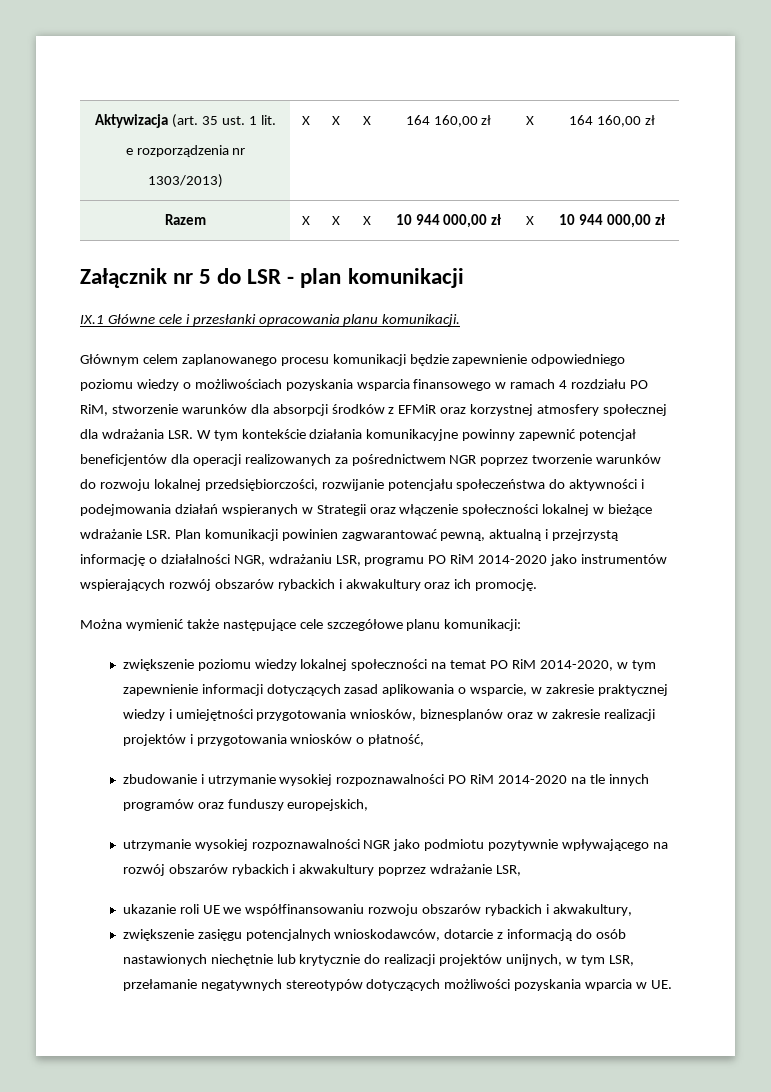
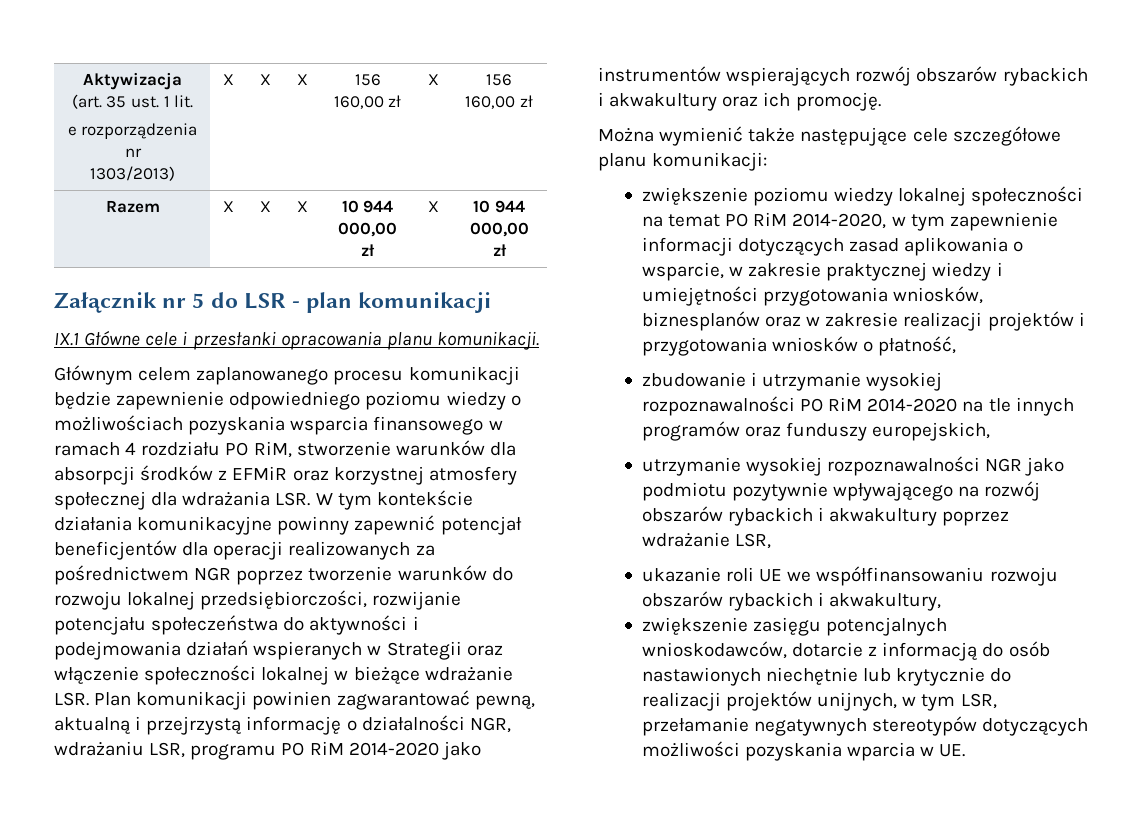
  Aktywizacja (art. 35 ust. 1 lit.
  e rozporządzenia nr
- 1303/2013) | X | X | X | 164 160,00 zł | X | 164 160,00 zł
+ 1303/2013) | X | X | X | 156 160,00 zł | X | 156 160,00 zł

